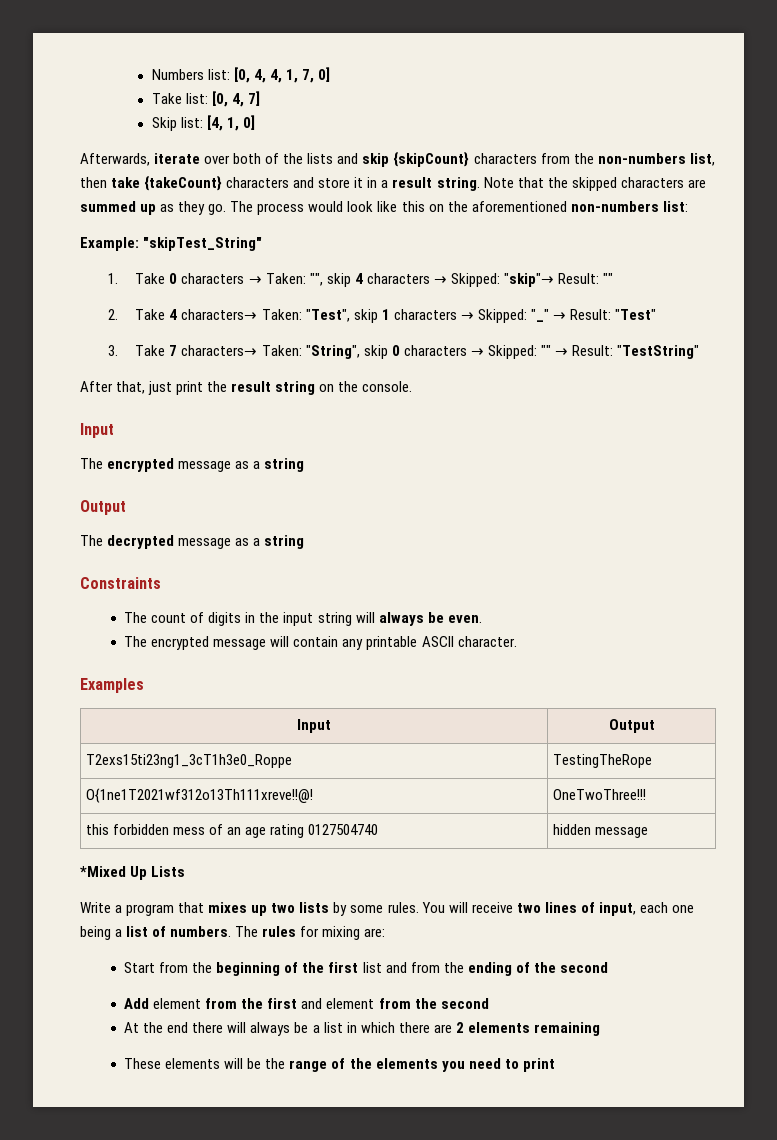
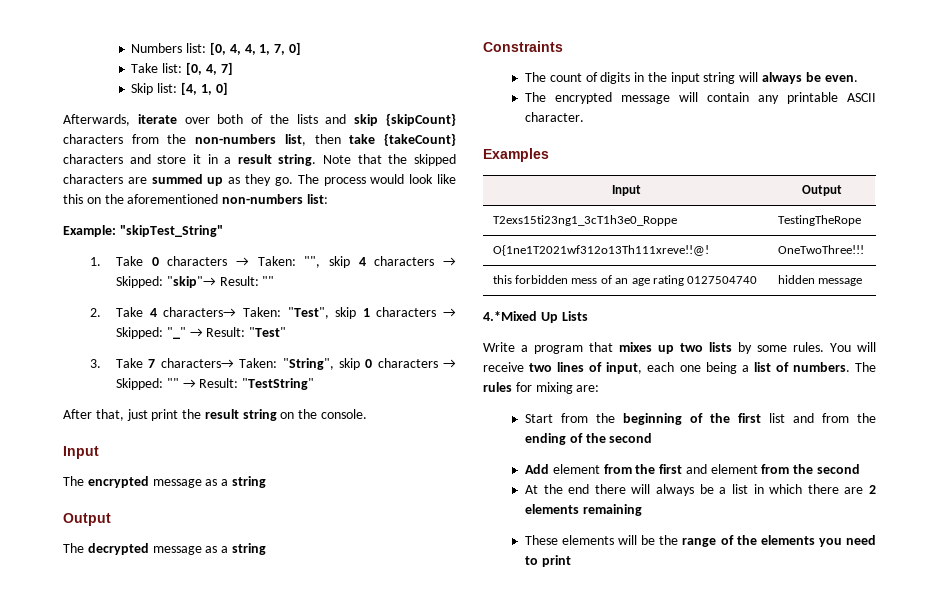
- *Mixed Up Lists
+ 4.*Mixed Up Lists

